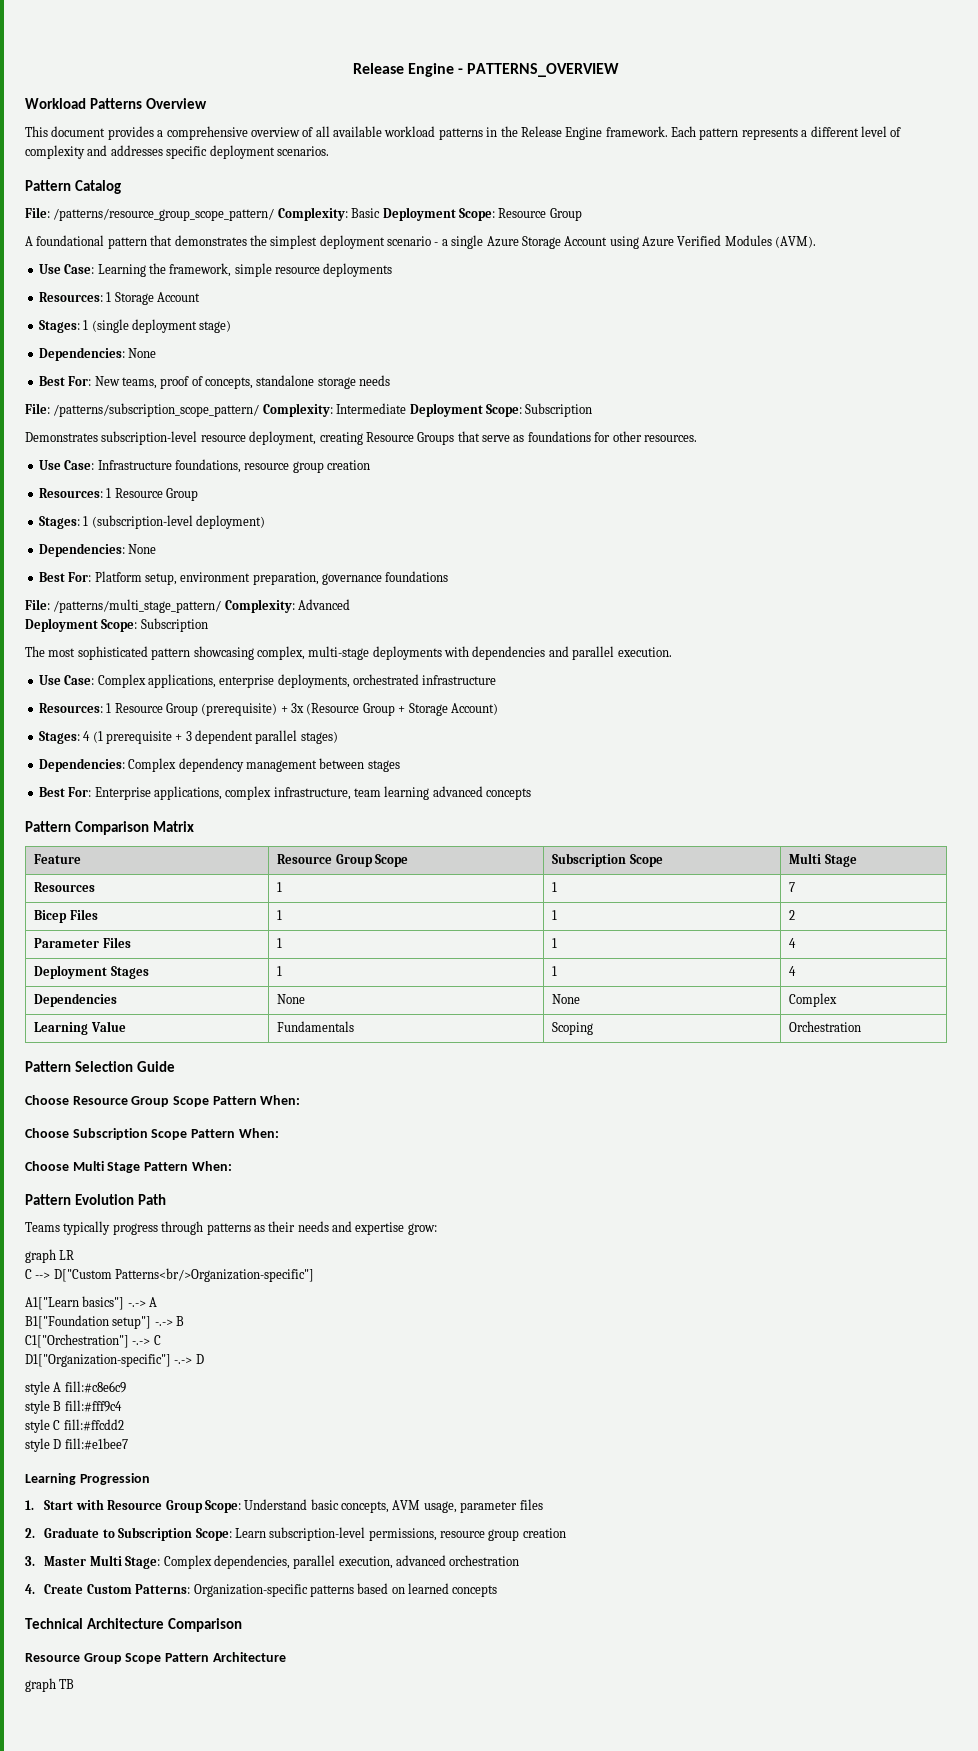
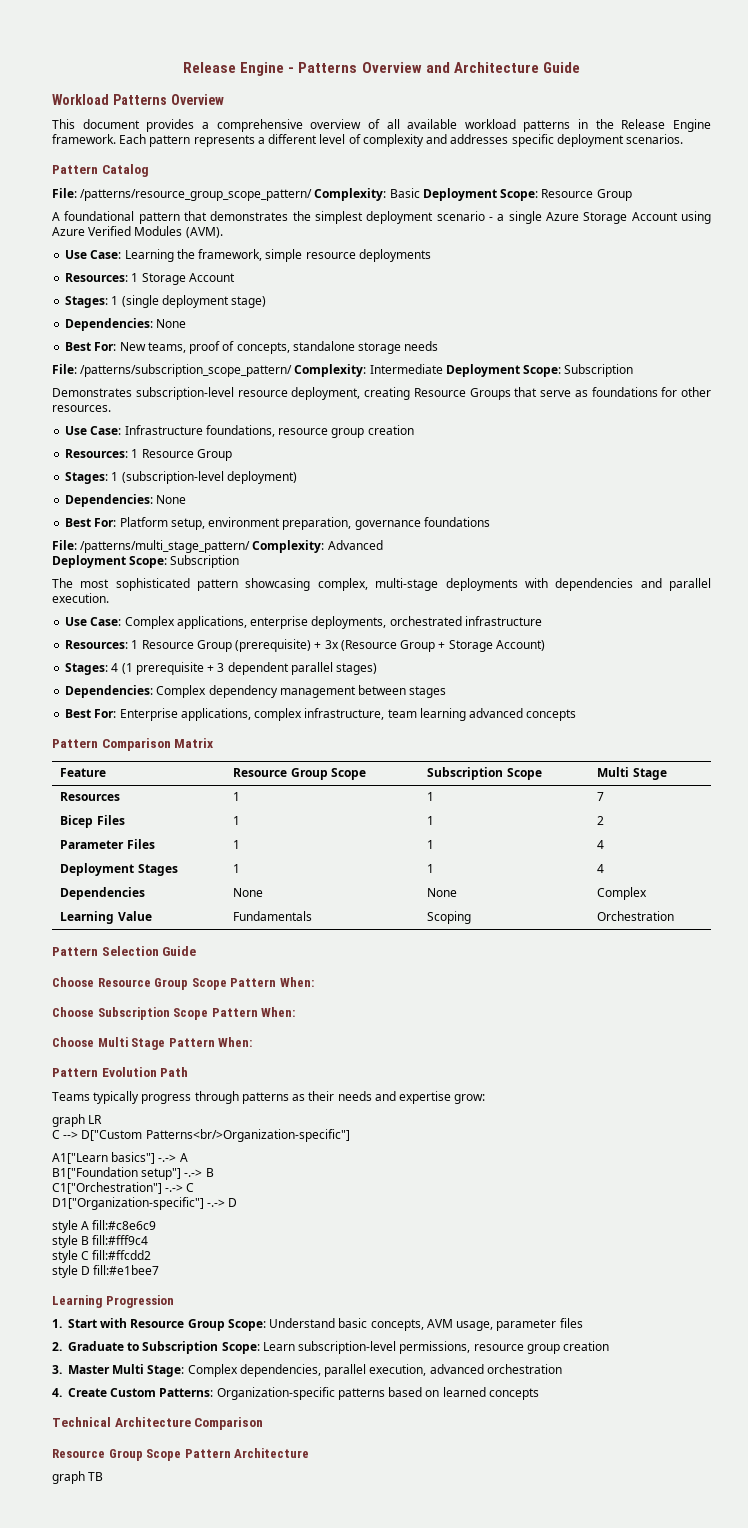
- Release Engine - PATTERNS_OVERVIEW
+ Release Engine - Patterns Overview and Architecture Guide

